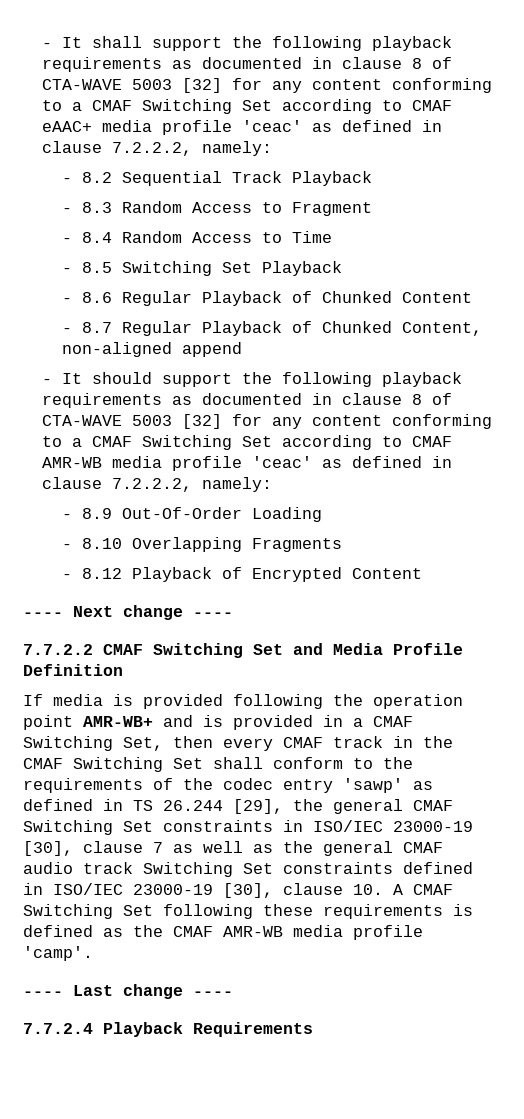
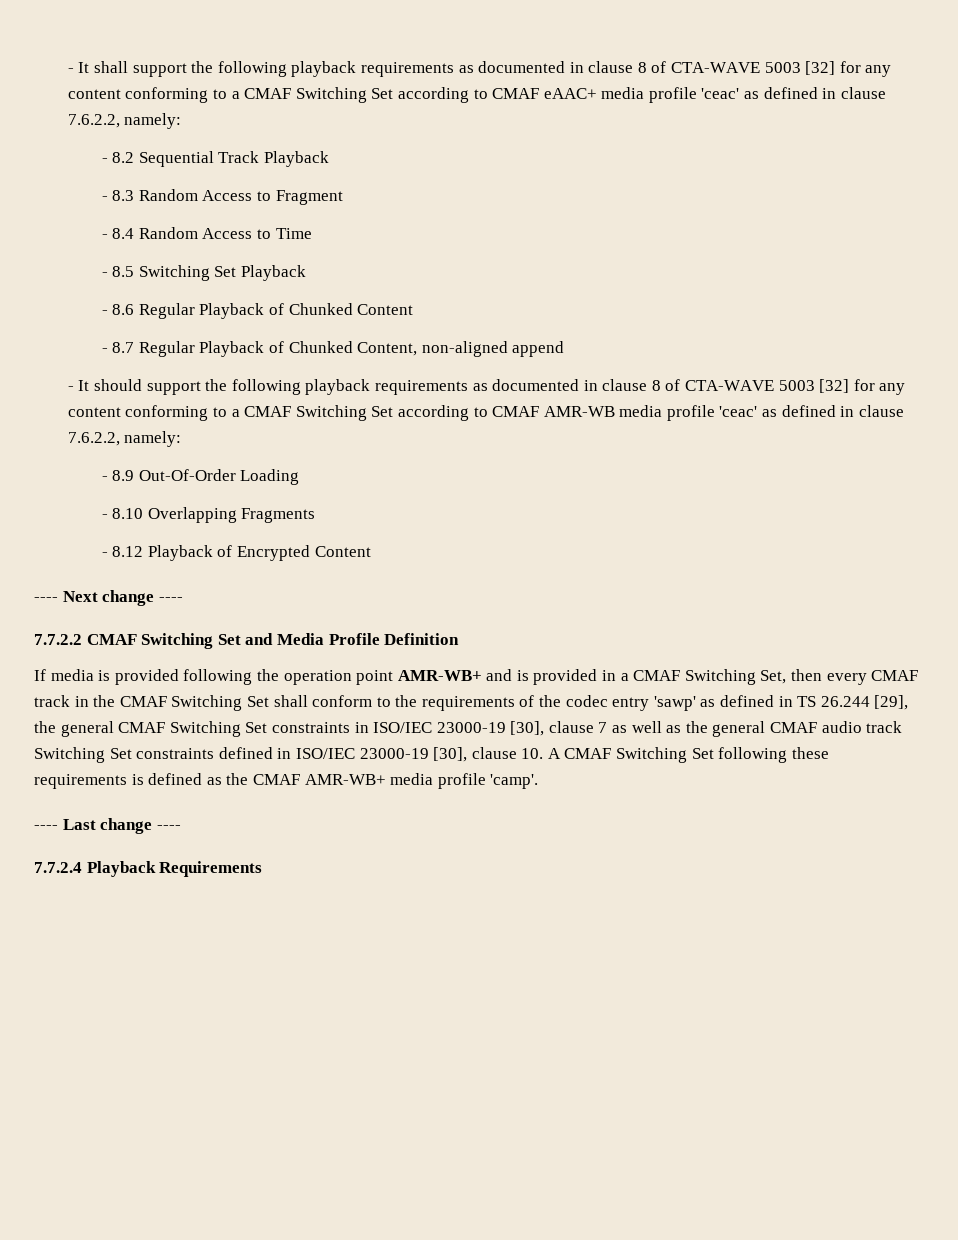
- - It shall support the following playback requirements as documented in clause 8 of CTA-WAVE 5003 [32] for any content conforming to a CMAF Switching Set according to CMAF eAAC+ media profile 'ceac' as defined in clause 7.2.2.2, namely:
+ - It shall support the following playback requirements as documented in clause 8 of CTA-WAVE 5003 [32] for any content conforming to a CMAF Switching Set according to CMAF eAAC+ media profile 'ceac' as defined in clause 7.6.2.2, namely:
- - It should support the following playback requirements as documented in clause 8 of CTA-WAVE 5003 [32] for any content conforming to a CMAF Switching Set according to CMAF AMR-WB media profile 'ceac' as defined in clause 7.2.2.2, namely:
+ - It should support the following playback requirements as documented in clause 8 of CTA-WAVE 5003 [32] for any content conforming to a CMAF Switching Set according to CMAF AMR-WB media profile 'ceac' as defined in clause 7.6.2.2, namely:
- If media is provided following the operation point AMR-WB+ and is provided in a CMAF Switching Set, then every CMAF track in the CMAF Switching Set shall conform to the requirements of the codec entry 'sawp' as defined in TS 26.244 [29], the general CMAF Switching Set constraints in ISO/IEC 23000-19 [30], clause 7 as well as the general CMAF audio track Switching Set constraints defined in ISO/IEC 23000-19 [30], clause 10. A CMAF Switching Set following these requirements is defined as the CMAF AMR-WB media profile 'camp'.
+ If media is provided following the operation point AMR-WB+ and is provided in a CMAF Switching Set, then every CMAF track in the CMAF Switching Set shall conform to the requirements of the codec entry 'sawp' as defined in TS 26.244 [29], the general CMAF Switching Set constraints in ISO/IEC 23000-19 [30], clause 7 as well as the general CMAF audio track Switching Set constraints defined in ISO/IEC 23000-19 [30], clause 10. A CMAF Switching Set following these requirements is defined as the CMAF AMR-WB+ media profile 'camp'.

